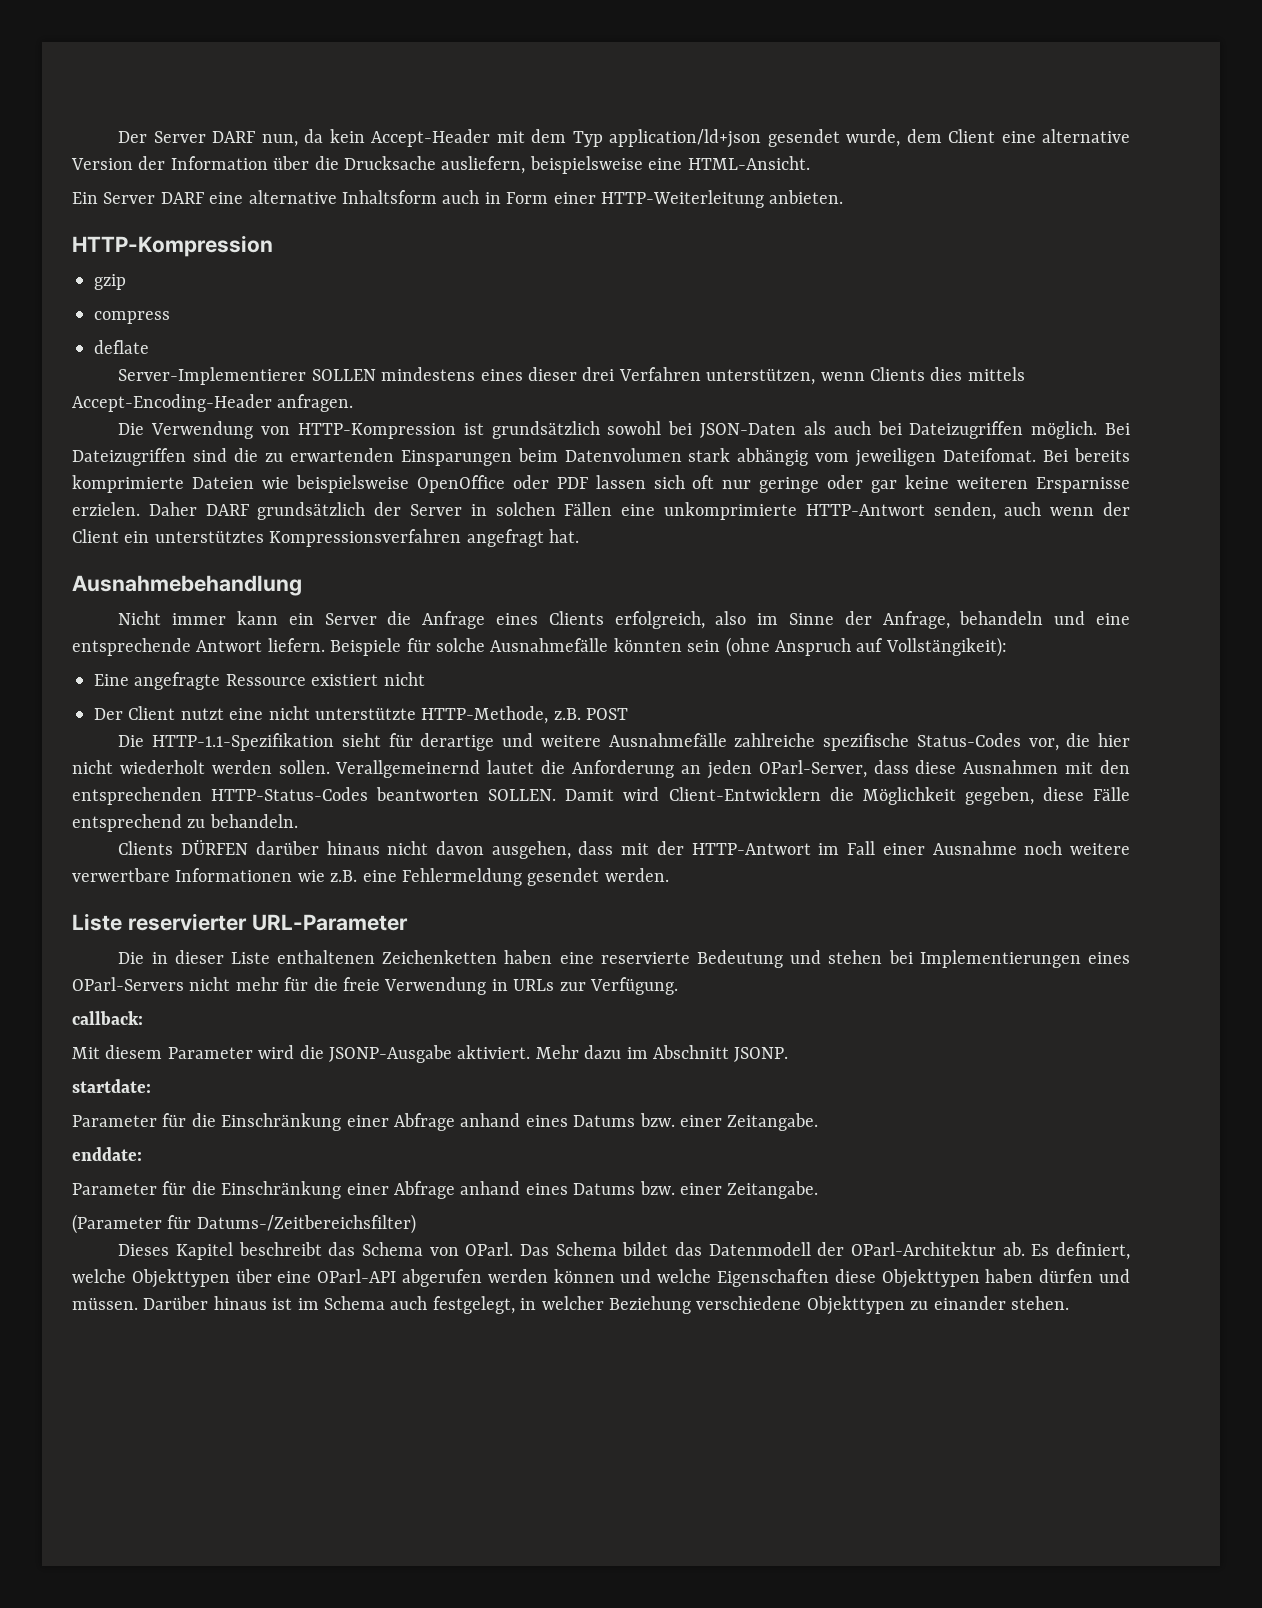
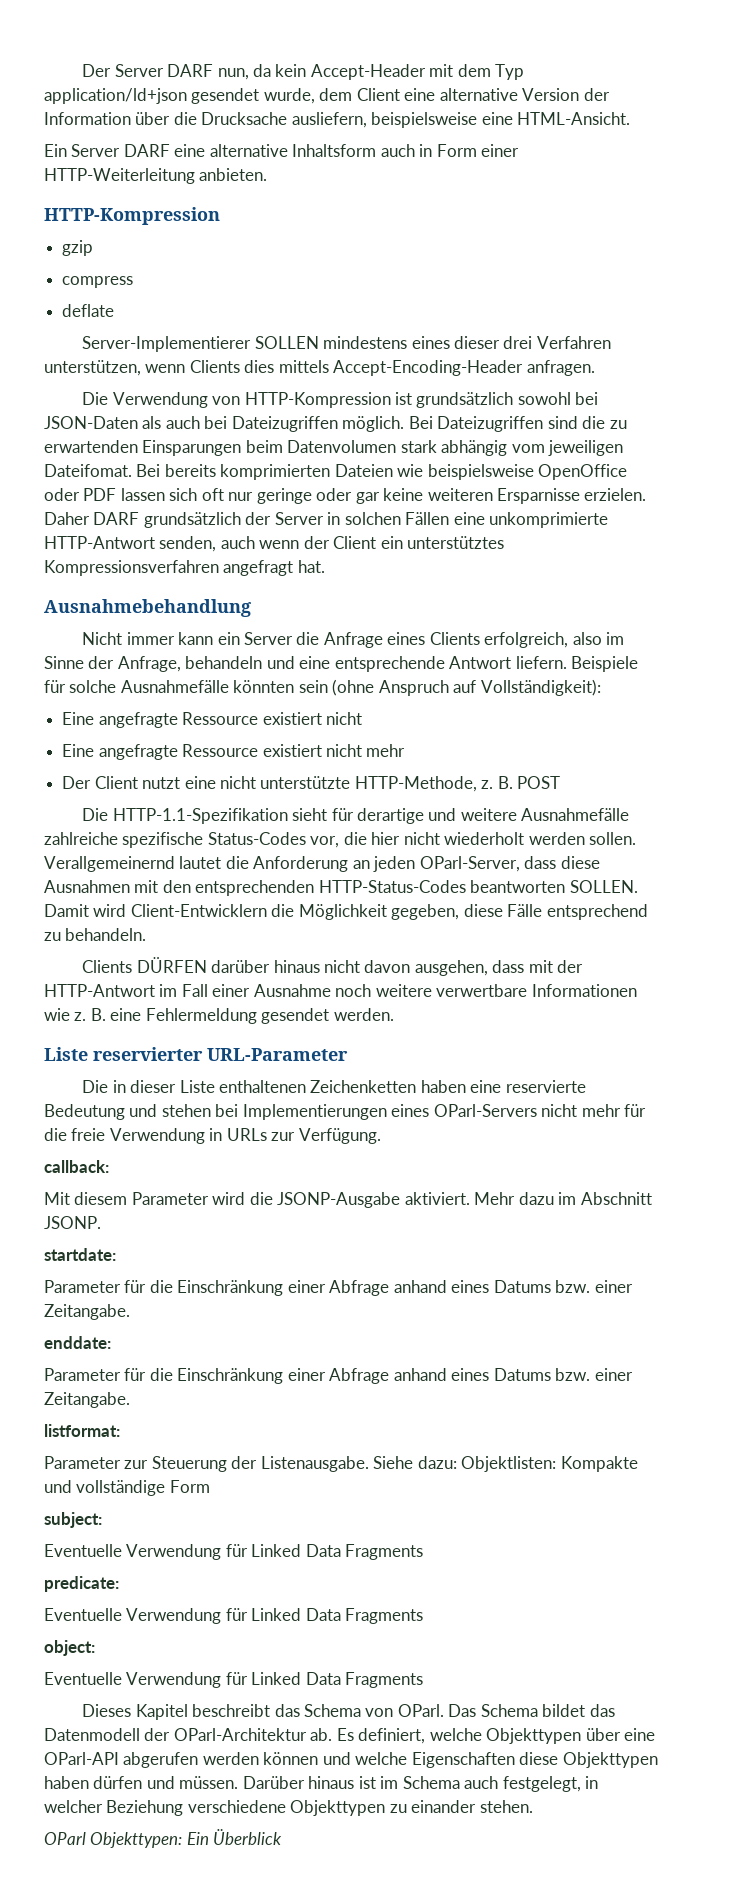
- Bei bereits komprimierte Dateien wie beispielsweise OpenOffice oder PDF lassen sich oft nur geringe oder gar keine weiteren Ersparnisse erzielen.
+ Bei bereits komprimierten Dateien wie beispielsweise OpenOffice oder PDF lassen sich oft nur geringe oder gar keine weiteren Ersparnisse erzielen.
- Beispiele für solche Ausnahmefälle könnten sein (ohne Anspruch auf Vollstängikeit):
+ Beispiele für solche Ausnahmefälle könnten sein (ohne Anspruch auf Vollständigkeit):
  Eine angefragte Ressource existiert nicht
+ Eine angefragte Ressource existiert nicht mehr
- Der Client nutzt eine nicht unterstützte HTTP-Methode, z.B. POST
+ Der Client nutzt eine nicht unterstützte HTTP-Methode, z. B. POST
- Clients DÜRFEN darüber hinaus nicht davon ausgehen, dass mit der HTTP-Antwort im Fall einer Ausnahme noch weitere verwertbare Informationen wie z.B. eine Fehlermeldung gesendet werden.
+ Clients DÜRFEN darüber hinaus nicht davon ausgehen, dass mit der HTTP-Antwort im Fall einer Ausnahme noch weitere verwertbare Informationen wie z. B. eine Fehlermeldung gesendet werden.
- (Parameter für Datums-/Zeitbereichsfilter)
+ listformat:
+ Parameter zur Steuerung der Listenausgabe. Siehe dazu: Objektlisten: Kompakte und vollständige Form
+ subject:
+ Eventuelle Verwendung für Linked Data Fragments
+ predicate:
+ Eventuelle Verwendung für Linked Data Fragments
+ object:
+ Eventuelle Verwendung für Linked Data Fragments
+ OParl Objekttypen: Ein Überblick

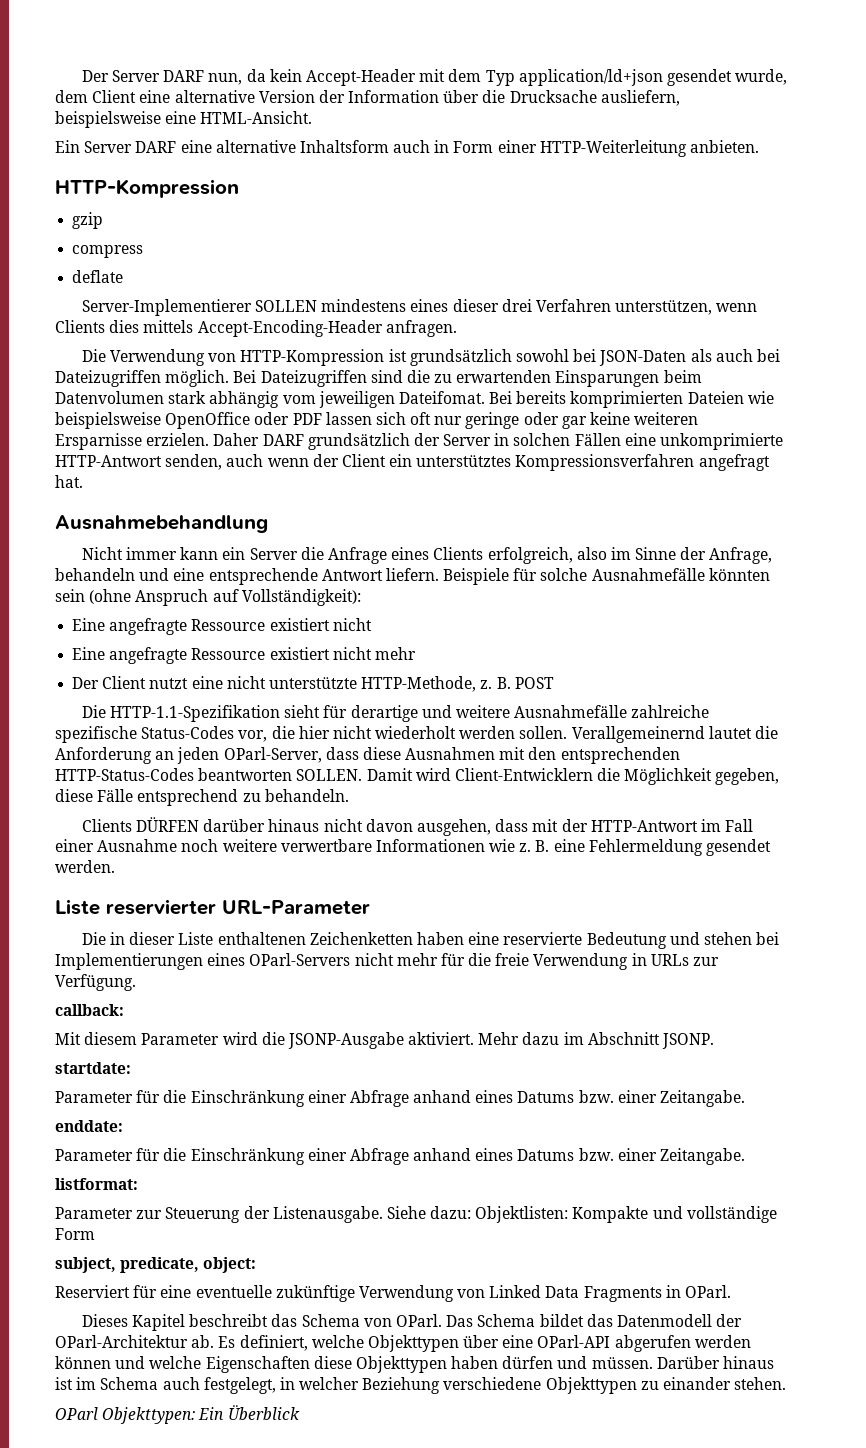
- subject:
- Eventuelle Verwendung für Linked Data Fragments
- predicate:
- Eventuelle Verwendung für Linked Data Fragments
- object:
- Eventuelle Verwendung für Linked Data Fragments
+ subject, predicate, object:
+ Reserviert für eine eventuelle zukünftige Verwendung von Linked Data Fragments in OParl.

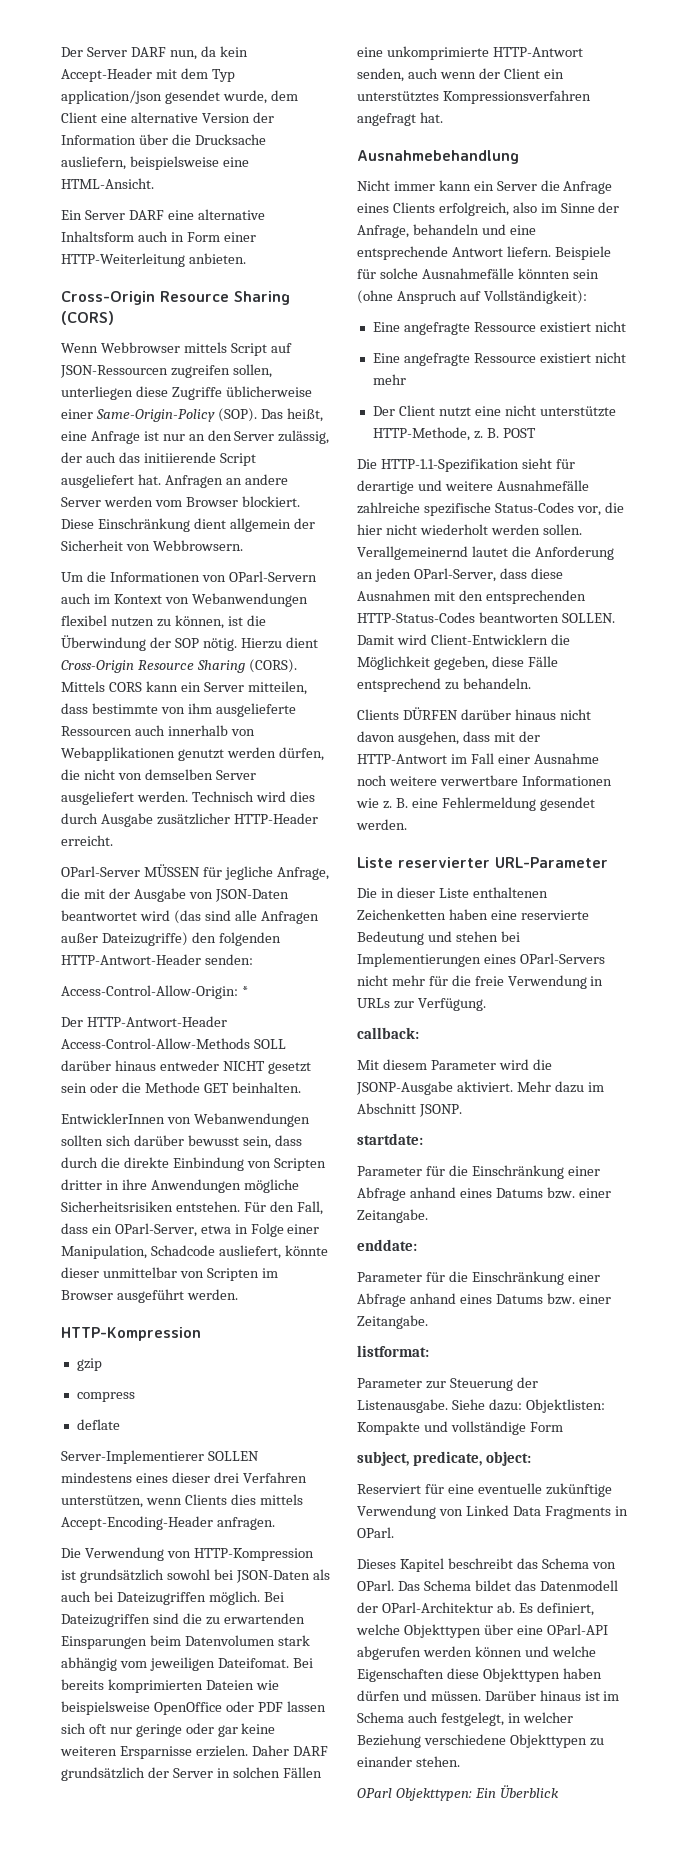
- Der Server DARF nun, da kein Accept-Header mit dem Typ application/ld+json gesendet wurde, dem Client eine alternative Version der Information über die Drucksache ausliefern, beispielsweise eine HTML-Ansicht.
+ Der Server DARF nun, da kein Accept-Header mit dem Typ application/json gesendet wurde, dem Client eine alternative Version der Information über die Drucksache ausliefern, beispielsweise eine HTML-Ansicht.
+ Cross-Origin Resource Sharing (CORS)
+ Wenn Webbrowser mittels Script auf JSON-Ressourcen zugreifen sollen, unterliegen diese Zugriffe üblicherweise einer Same-Origin-Policy (SOP). Das heißt, eine Anfrage ist nur an den Server zulässig, der auch das initiierende Script ausgeliefert hat. Anfragen an andere Server werden vom Browser blockiert. Diese Einschränkung dient allgemein der Sicherheit von Webbrowsern.
+ Um die Informationen von OParl-Servern auch im Kontext von Webanwendungen flexibel nutzen zu können, ist die Überwindung der SOP nötig. Hierzu dient Cross-Origin Resource Sharing (CORS). Mittels CORS kann ein Server mitteilen, dass bestimmte von ihm ausgelieferte Ressourcen auch innerhalb von Webapplikationen genutzt werden dürfen, die nicht von demselben Server ausgeliefert werden. Technisch wird dies durch Ausgabe zusätzlicher HTTP-Header erreicht.
+ OParl-Server MÜSSEN für jegliche Anfrage, die mit der Ausgabe von JSON-Daten beantwortet wird (das sind alle Anfragen außer Dateizugriffe) den folgenden HTTP-Antwort-Header senden:
+ Access-Control-Allow-Origin: *
+ Der HTTP-Antwort-Header Access-Control-Allow-Methods SOLL darüber hinaus entweder NICHT gesetzt sein oder die Methode GET beinhalten.
+ EntwicklerInnen von Webanwendungen sollten sich darüber bewusst sein, dass durch die direkte Einbindung von Scripten dritter in ihre Anwendungen mögliche Sicherheitsrisiken entstehen. Für den Fall, dass ein OParl-Server, etwa in Folge einer Manipulation, Schadcode ausliefert, könnte dieser unmittelbar von Scripten im Browser ausgeführt werden.

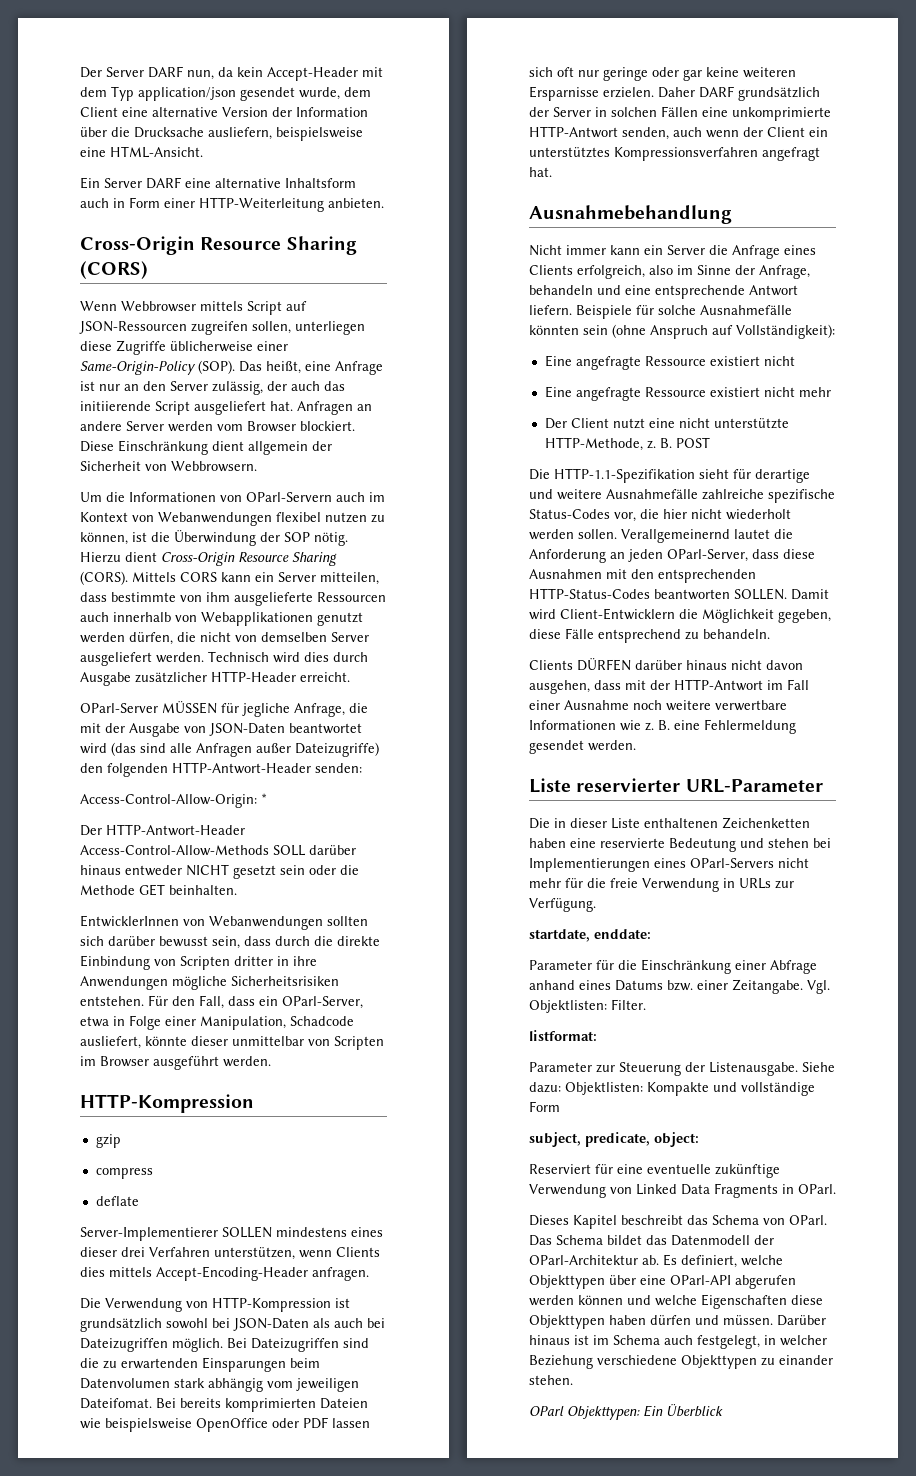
- callback:
- Mit diesem Parameter wird die JSONP-Ausgabe aktiviert. Mehr dazu im Abschnitt JSONP.
- startdate:
- Parameter für die Einschränkung einer Abfrage anhand eines Datums bzw. einer Zeitangabe.
- enddate:
+ startdate, enddate:
+ Vgl. Objektlisten: Filter.

